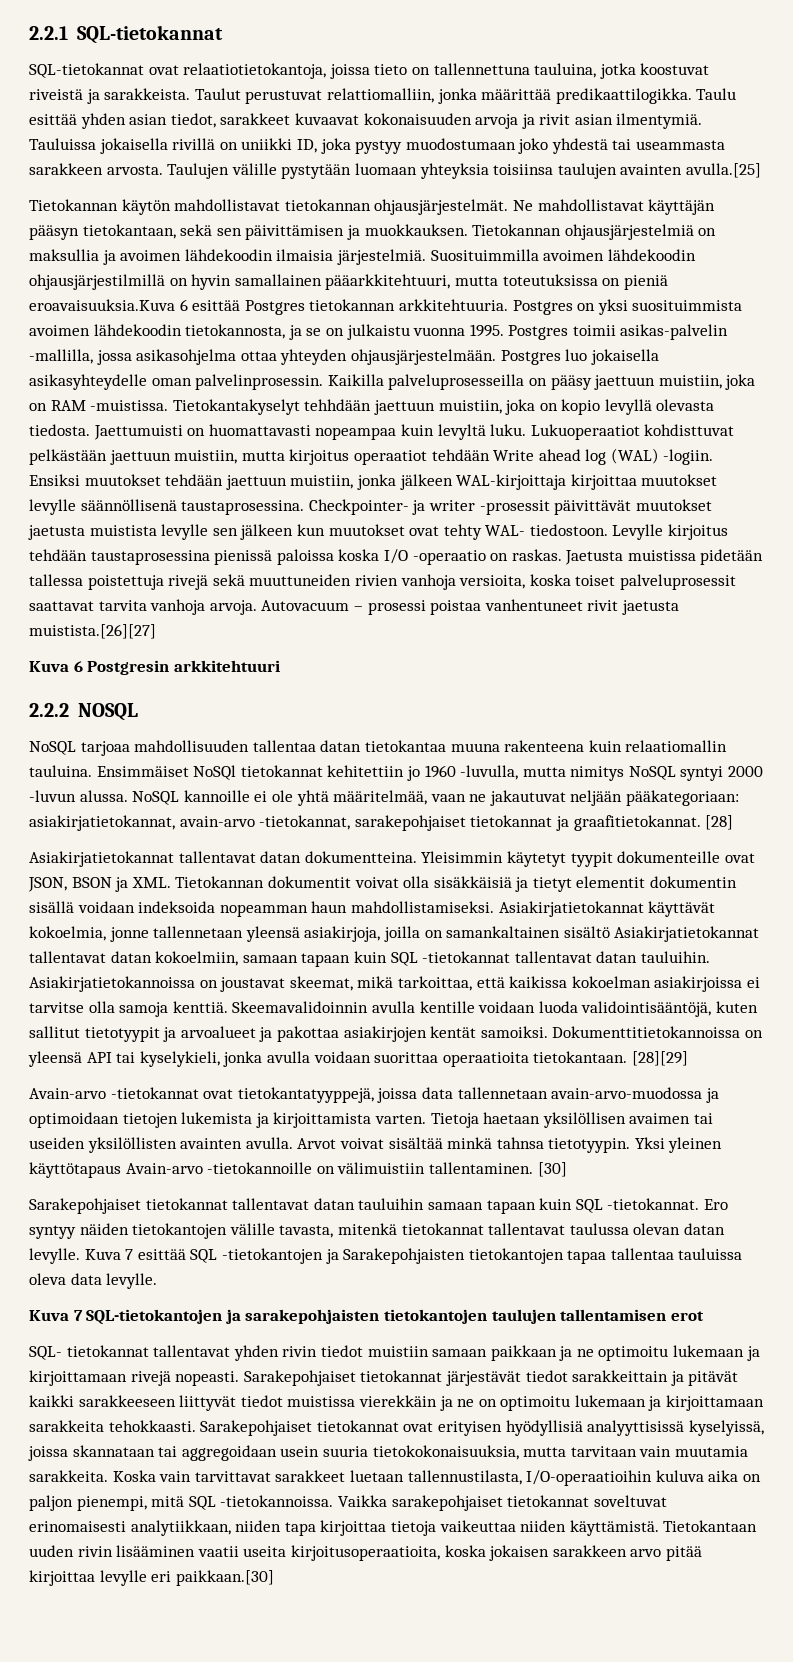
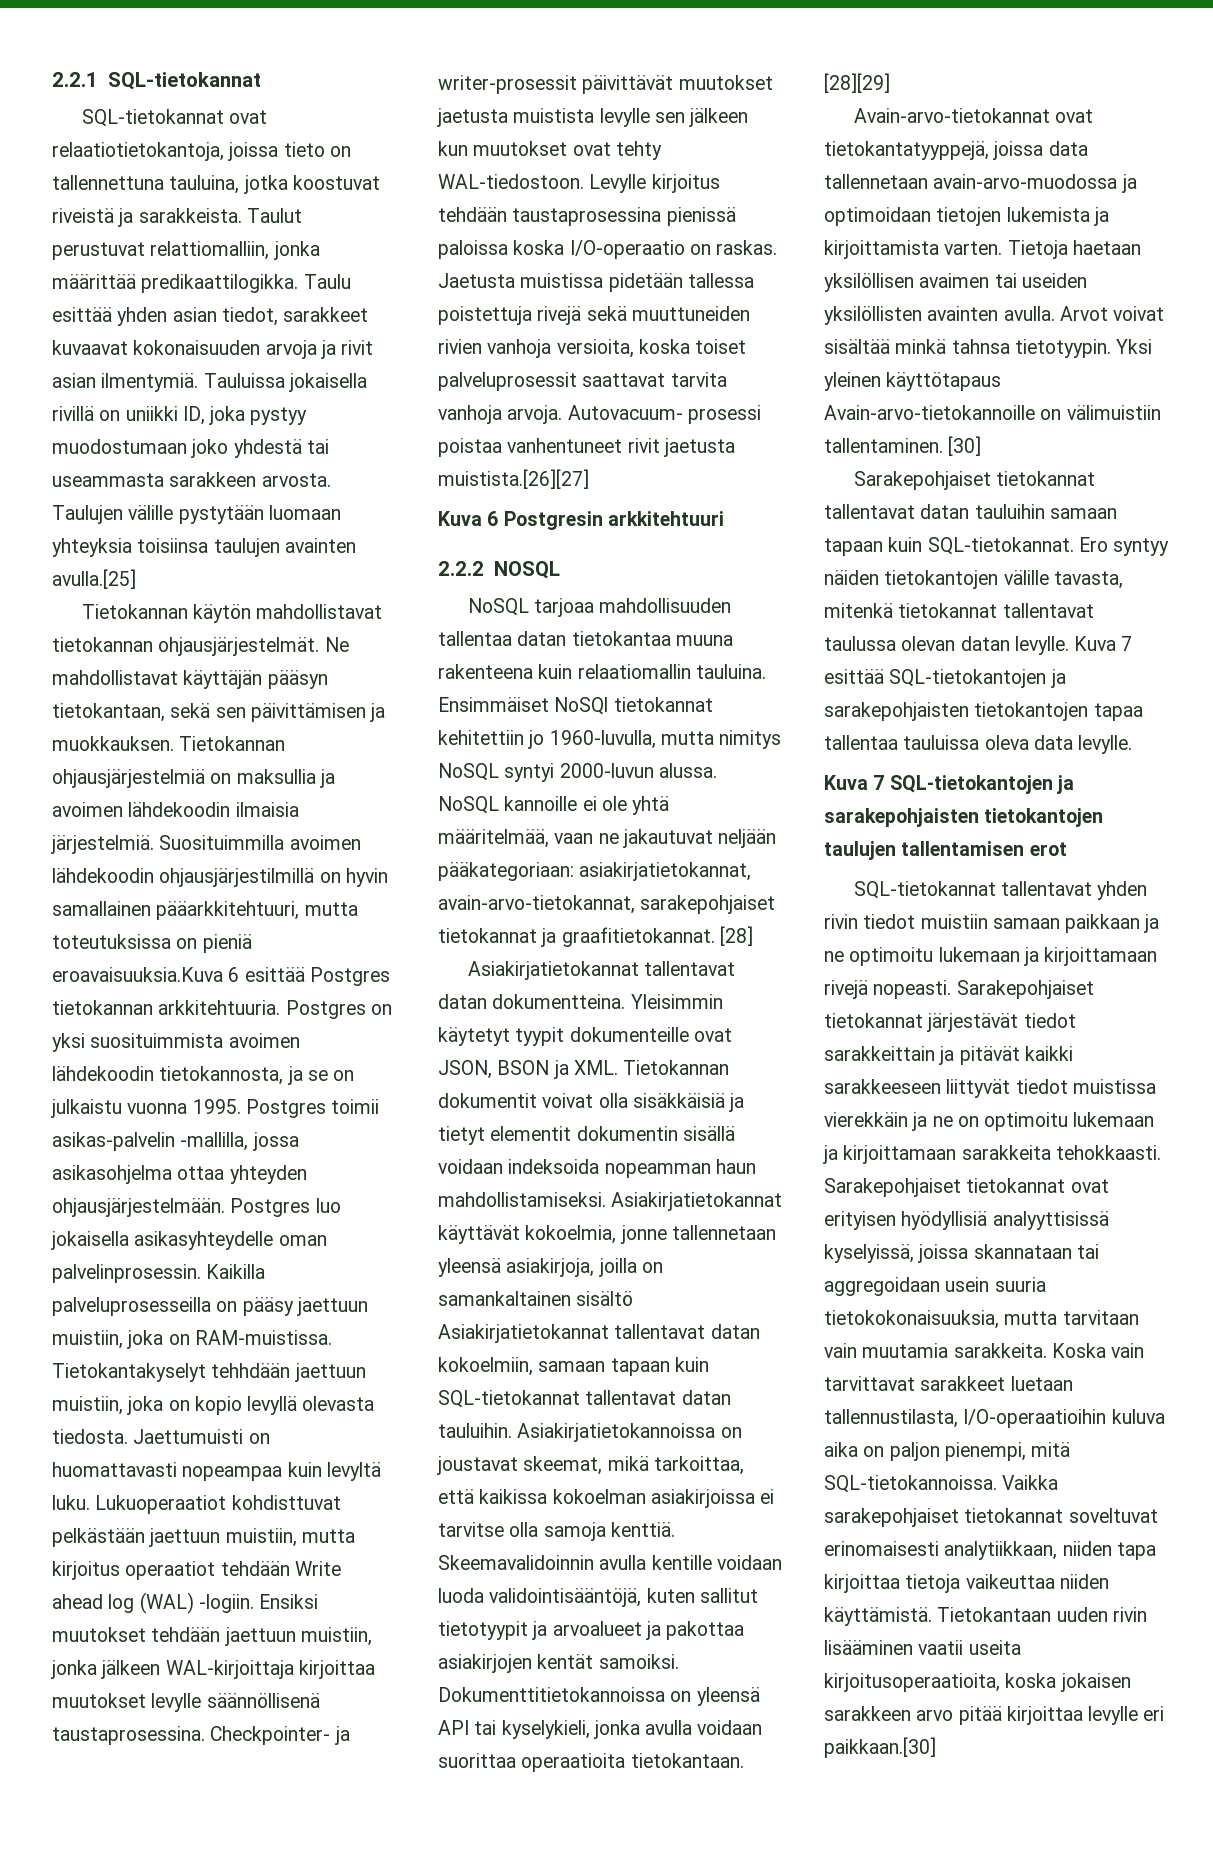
- Kaikilla palveluprosesseilla on pääsy jaettuun muistiin, joka on RAM -muistissa.
+ Kaikilla palveluprosesseilla on pääsy jaettuun muistiin, joka on RAM-muistissa.
- Checkpointer- ja writer -prosessit päivittävät muutokset jaetusta muistista levylle sen jälkeen kun muutokset ovat tehty WAL- tiedostoon.
+ Checkpointer- ja writer-prosessit päivittävät muutokset jaetusta muistista levylle sen jälkeen kun muutokset ovat tehty WAL-tiedostoon.
- Levylle kirjoitus tehdään taustaprosessina pienissä paloissa koska I/O -operaatio on raskas.
+ Levylle kirjoitus tehdään taustaprosessina pienissä paloissa koska I/O-operaatio on raskas.
- Autovacuum – prosessi poistaa vanhentuneet rivit jaetusta muistista.[26][27]
+ Autovacuum- prosessi poistaa vanhentuneet rivit jaetusta muistista.[26][27]
- Ensimmäiset NoSQl tietokannat kehitettiin jo 1960 -luvulla, mutta nimitys NoSQL syntyi 2000 -luvun alussa.
+ Ensimmäiset NoSQl tietokannat kehitettiin jo 1960-luvulla, mutta nimitys NoSQL syntyi 2000-luvun alussa.
- NoSQL kannoille ei ole yhtä määritelmää, vaan ne jakautuvat neljään pääkategoriaan: asiakirjatietokannat, avain-arvo -tietokannat, sarakepohjaiset tietokannat ja graafitietokannat.
+ NoSQL kannoille ei ole yhtä määritelmää, vaan ne jakautuvat neljään pääkategoriaan: asiakirjatietokannat, avain-arvo-tietokannat, sarakepohjaiset tietokannat ja graafitietokannat.
- Asiakirjatietokannat käyttävät kokoelmia, jonne tallennetaan yleensä asiakirjoja, joilla on samankaltainen sisältö Asiakirjatietokannat tallentavat datan kokoelmiin, samaan tapaan kuin SQL -tietokannat tallentavat datan tauluihin.
+ Asiakirjatietokannat käyttävät kokoelmia, jonne tallennetaan yleensä asiakirjoja, joilla on samankaltainen sisältö Asiakirjatietokannat tallentavat datan kokoelmiin, samaan tapaan kuin SQL-tietokannat tallentavat datan tauluihin.
- Avain-arvo -tietokannat ovat tietokantatyyppejä, joissa data tallennetaan avain-arvo-muodossa ja optimoidaan tietojen lukemista ja kirjoittamista varten.
+ Avain-arvo-tietokannat ovat tietokantatyyppejä, joissa data tallennetaan avain-arvo-muodossa ja optimoidaan tietojen lukemista ja kirjoittamista varten.
- Yksi yleinen käyttötapaus Avain-arvo -tietokannoille on välimuistiin tallentaminen.
+ Yksi yleinen käyttötapaus Avain-arvo-tietokannoille on välimuistiin tallentaminen.
- Sarakepohjaiset tietokannat tallentavat datan tauluihin samaan tapaan kuin SQL -tietokannat.
+ Sarakepohjaiset tietokannat tallentavat datan tauluihin samaan tapaan kuin SQL-tietokannat.
- Kuva 7 esittää SQL -tietokantojen ja Sarakepohjaisten tietokantojen tapaa tallentaa tauluissa oleva data levylle.
+ Kuva 7 esittää SQL-tietokantojen ja sarakepohjaisten tietokantojen tapaa tallentaa tauluissa oleva data levylle.
- SQL- tietokannat tallentavat yhden rivin tiedot muistiin samaan paikkaan ja ne optimoitu lukemaan ja kirjoittamaan rivejä nopeasti.
+ SQL-tietokannat tallentavat yhden rivin tiedot muistiin samaan paikkaan ja ne optimoitu lukemaan ja kirjoittamaan rivejä nopeasti.
- Koska vain tarvittavat sarakkeet luetaan tallennustilasta, I/O-operaatioihin kuluva aika on paljon pienempi, mitä SQL -tietokannoissa.
+ Koska vain tarvittavat sarakkeet luetaan tallennustilasta, I/O-operaatioihin kuluva aika on paljon pienempi, mitä SQL-tietokannoissa.

